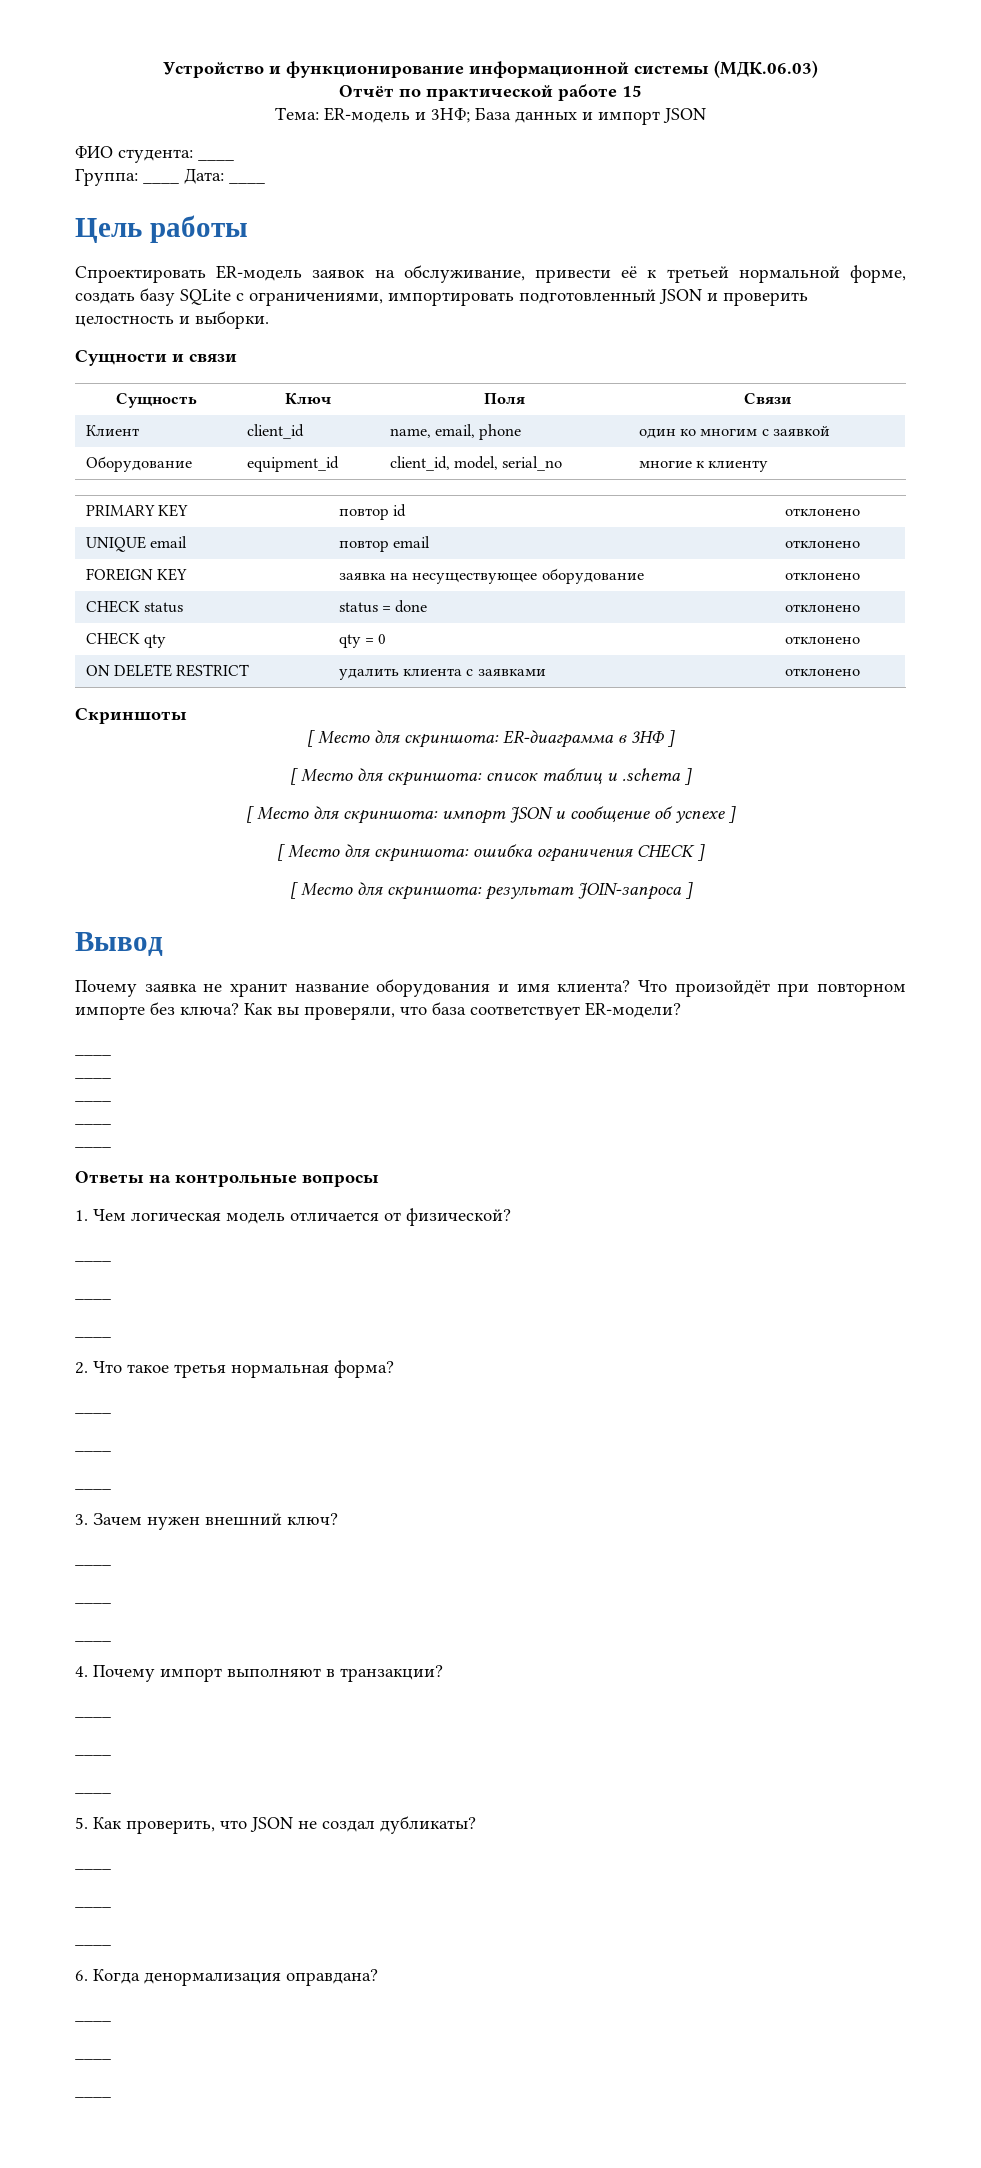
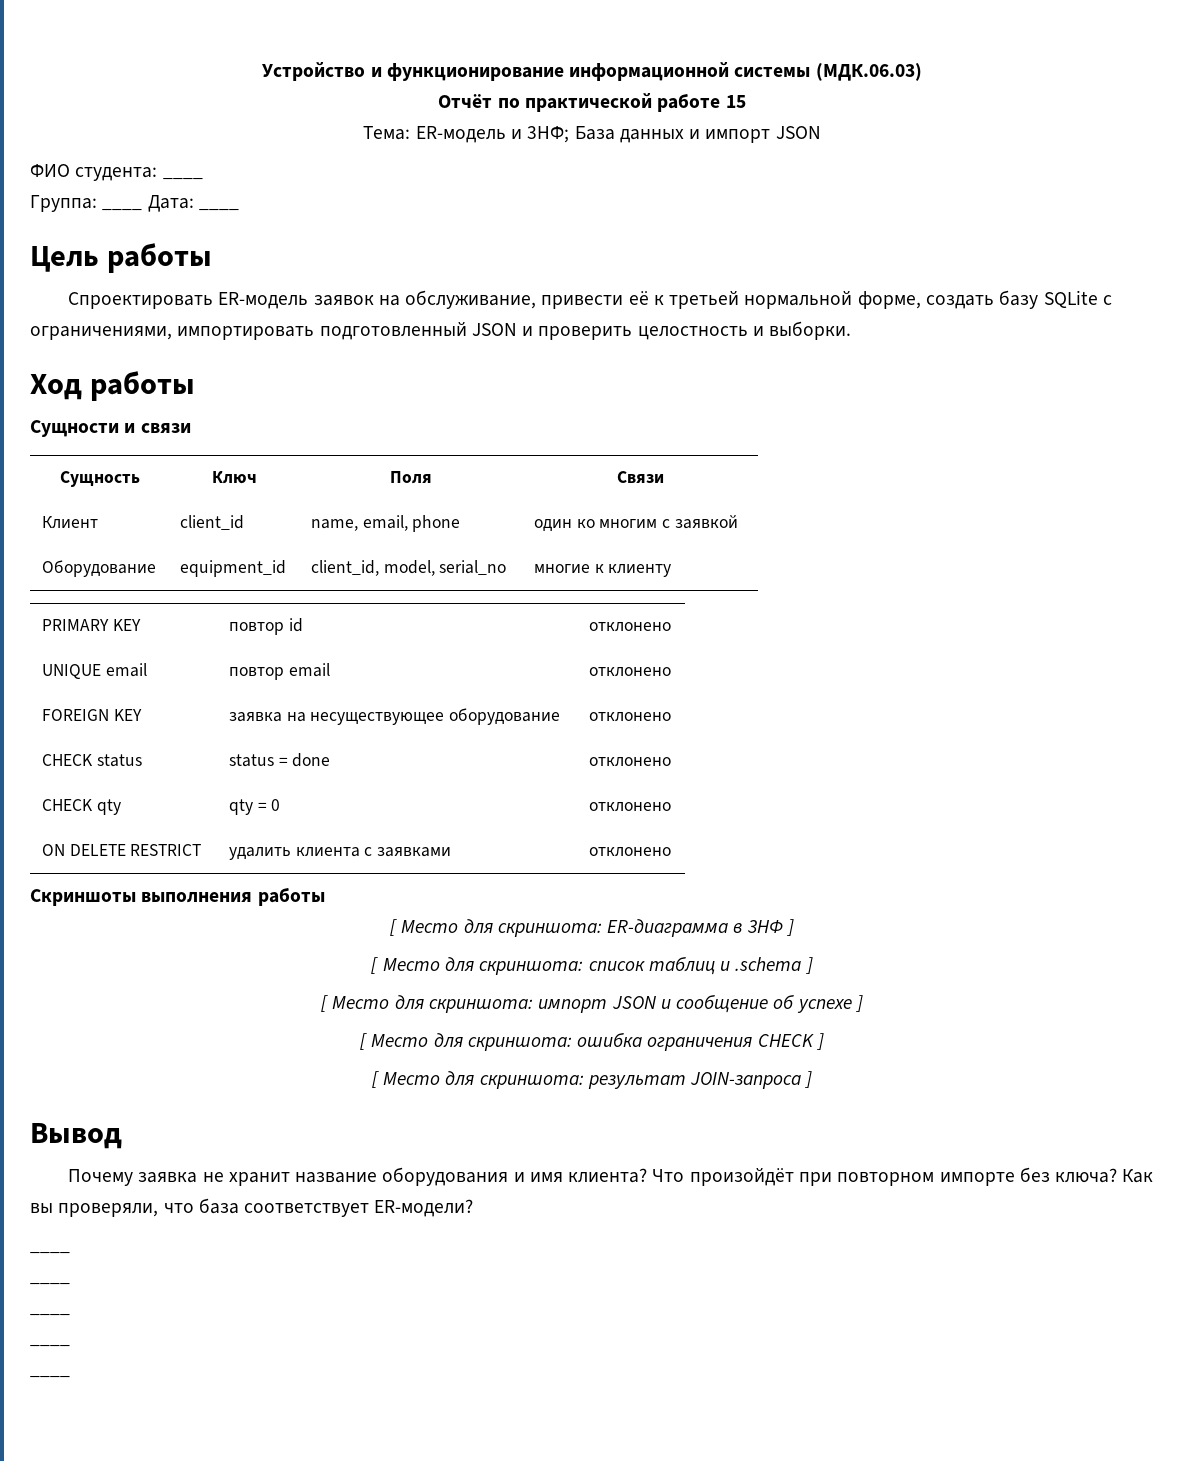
+ Ход работы
- Скриншоты
+ Скриншоты выполнения работы
- Ответы на контрольные вопросы
- 1. Чем логическая модель отличается от физической?
- ____
- ____
- ____
- 2. Что такое третья нормальная форма?
- ____
- ____
- ____
- 3. Зачем нужен внешний ключ?
- ____
- ____
- ____
- 4. Почему импорт выполняют в транзакции?
- ____
- ____
- ____
- 5. Как проверить, что JSON не создал дубликаты?
- ____
- ____
- ____
- 6. Когда денормализация оправдана?
- ____
- ____
- ____

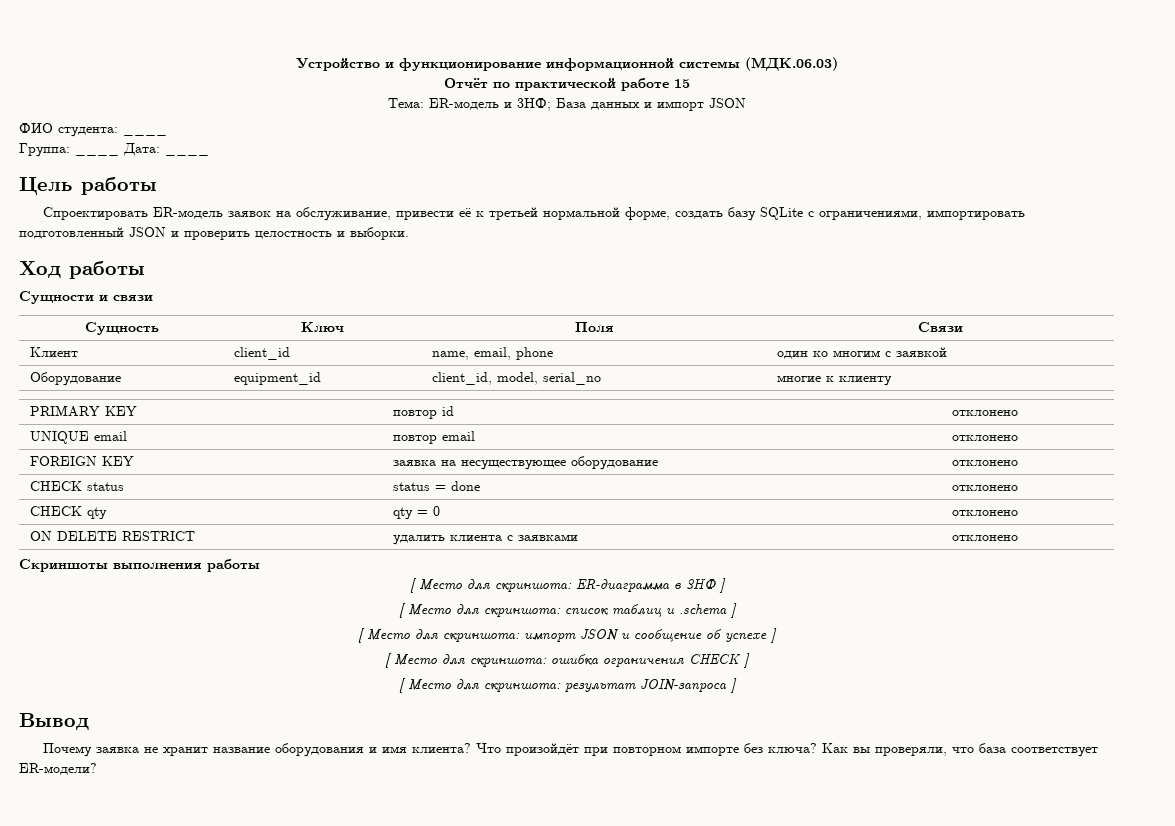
  Как вы проверяли, что база соответствует ER-модели?
- ____
- ____
- ____
- ____
- ____

